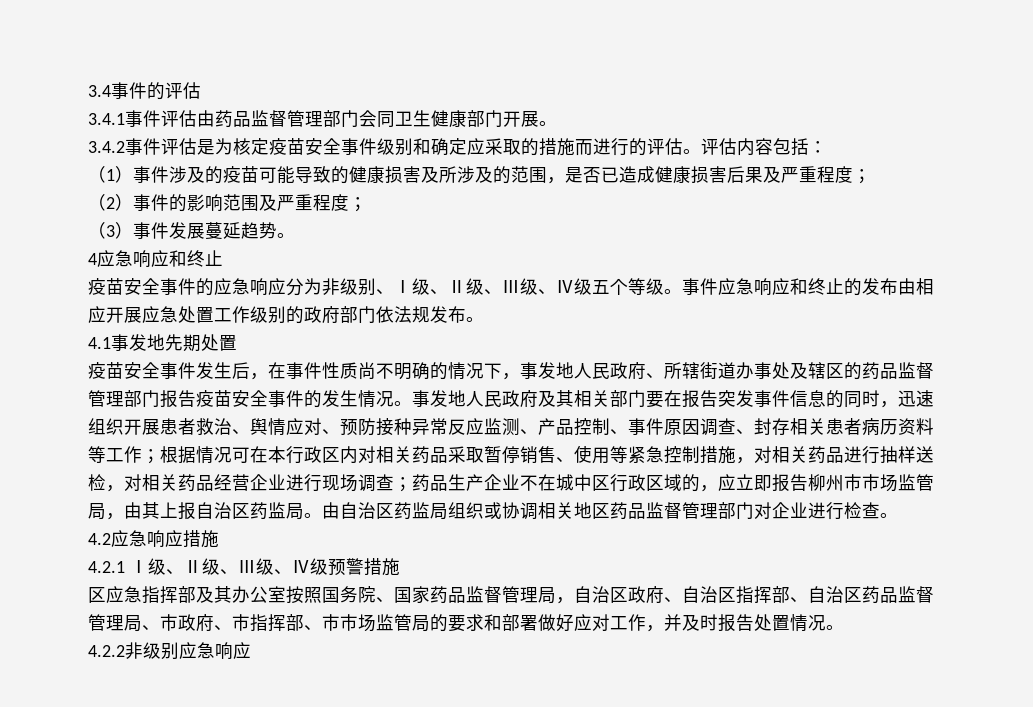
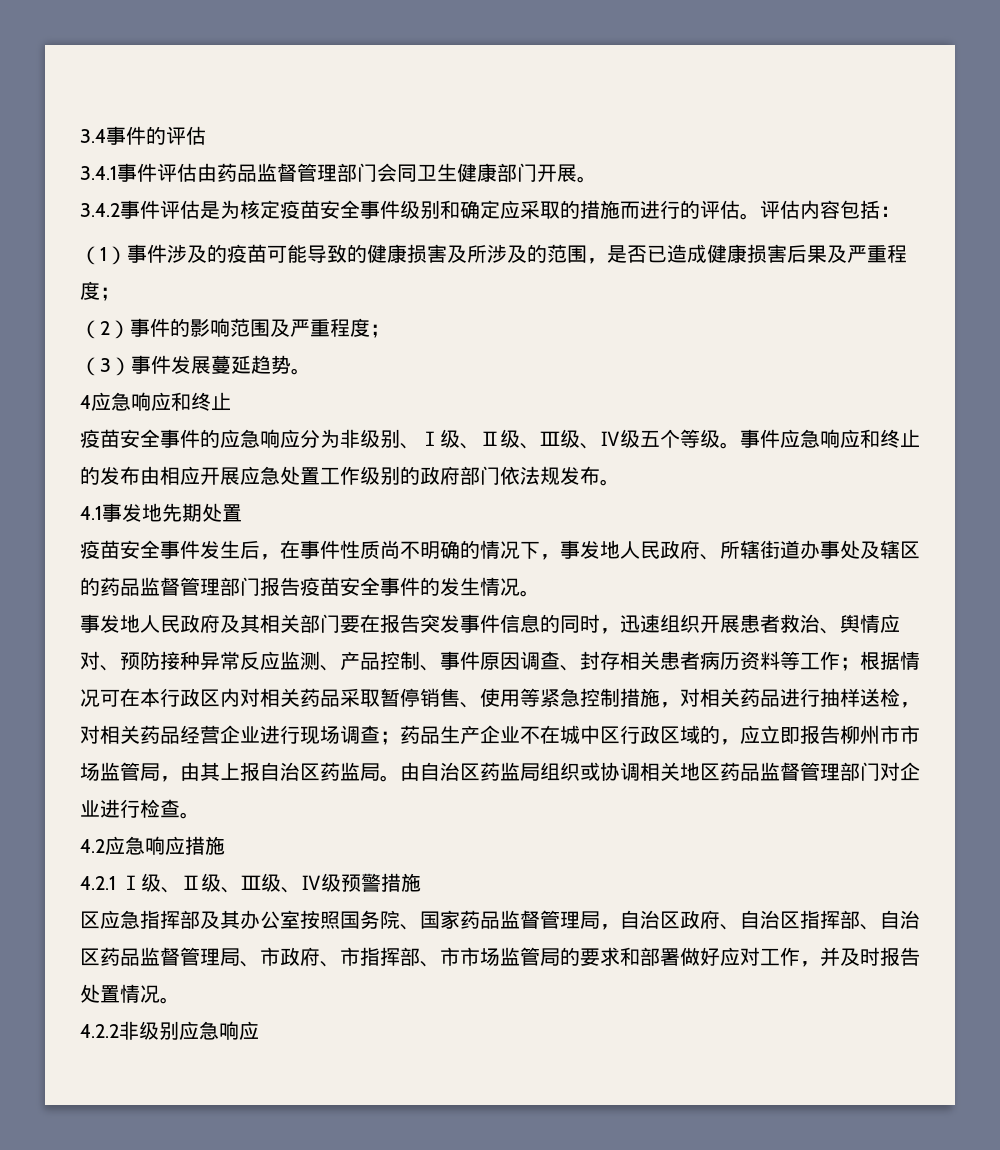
- 疫苗安全事件发生后，在事件性质尚不明确的情况下，事发地人民政府、所辖街道办事处及辖区的药品监督管理部门报告疫苗安全事件的发生情况。事发地人民政府及其相关部门要在报告突发事件信息的同时，迅速组织开展患者救治、舆情应对、预防接种异常反应监测、产品控制、事件原因调查、封存相关患者病历资料等工作；
+ 疫苗安全事件发生后，在事件性质尚不明确的情况下，事发地人民政府、所辖街道办事处及辖区的药品监督管理部门报告疫苗安全事件的发生情况。
+ 事发地人民政府及其相关部门要在报告突发事件信息的同时，迅速组织开展患者救治、舆情应对、预防接种异常反应监测、产品控制、事件原因调查、封存相关患者病历资料等工作；

